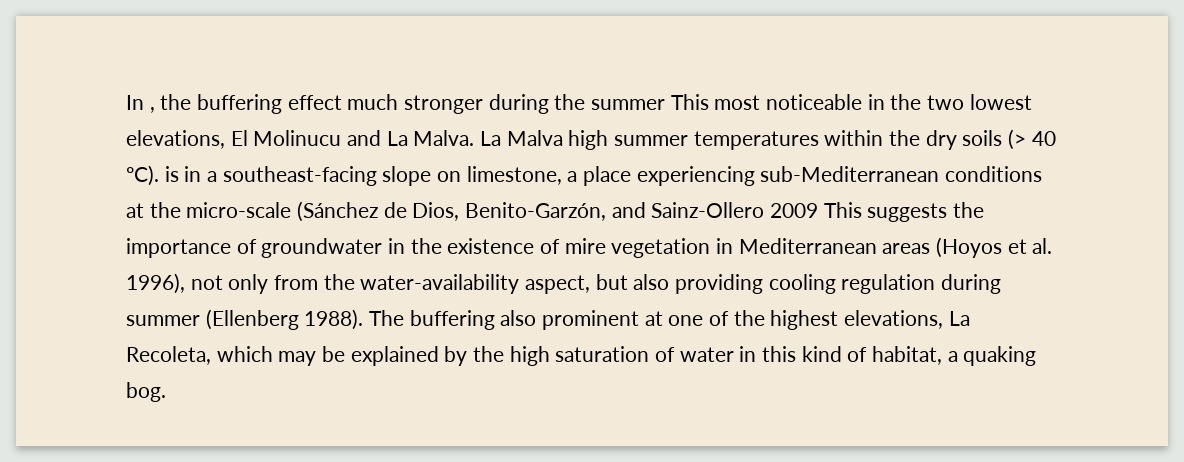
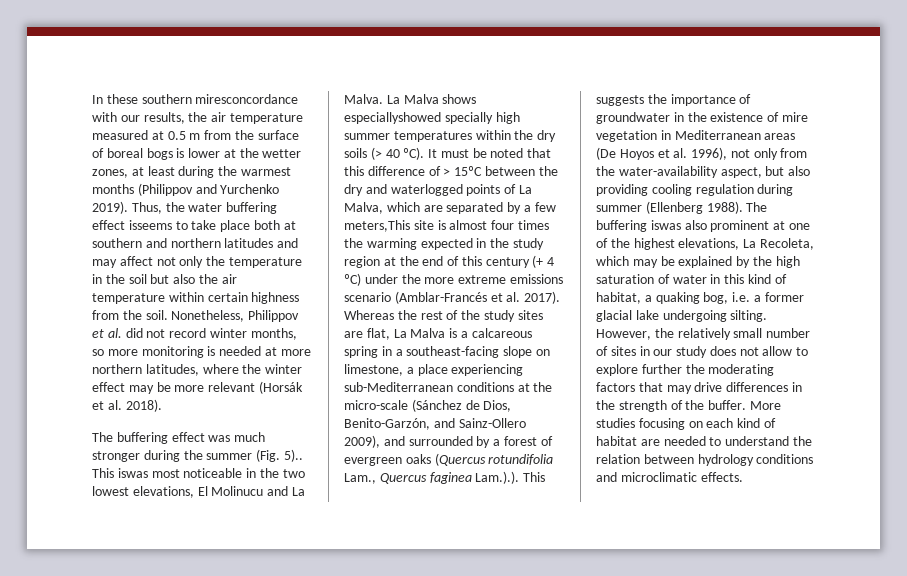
- In , the buffering effect much stronger during the summer This most noticeable in the two lowest elevations, El Molinucu and La Malva.
+ In these southern miresconcordance with our results, the air temperature measured at 0.5 m from the surface of boreal bogs is lower at the wetter zones, at least during the warmest months (Philippov and Yurchenko 2019). Thus, the water buffering effect isseems to take place both at southern and northern latitudes and may affect not only the temperature in the soil but also the air temperature within certain highness from the soil. Nonetheless, Philippov et al. did not record winter months, so more monitoring is needed at more northern latitudes, where the winter effect may be more relevant (Horsák et al. 2018).
+ The buffering effect was much stronger during the summer (Fig. 5).. This iswas most noticeable in the two lowest elevations, El Molinucu and La Malva.
- La Malva high summer temperatures within the dry soils (> 40 ºC). is in a southeast-facing slope on limestone, a place experiencing sub-Mediterranean conditions at the micro-scale (Sánchez de Dios, Benito-Garzón, and Sainz-Ollero 2009 This suggests the importance of groundwater in the existence of mire vegetation in Mediterranean areas (Hoyos et al. 1996), not only from the water-availability aspect, but also providing cooling regulation during summer (Ellenberg 1988).
+ La Malva shows especiallyshowed specially high summer temperatures within the dry soils (> 40 ºC). It must be noted that this difference of > 15ºC between the dry and waterlogged points of La Malva, which are separated by a few meters,This site is almost four times the warming expected in the study region at the end of this century (+ 4 ºC) under the more extreme emissions scenario (Amblar-Francés et al. 2017). Whereas the rest of the study sites are flat, La Malva is a calcareous spring in a southeast-facing slope on limestone, a place experiencing sub-Mediterranean conditions at the micro-scale (Sánchez de Dios, Benito-Garzón, and Sainz-Ollero 2009), and surrounded by a forest of evergreen oaks (Quercus rotundifolia Lam., Quercus faginea Lam.).). This suggests the importance of groundwater in the existence of mire vegetation in Mediterranean areas (De Hoyos et al. 1996), not only from the water-availability aspect, but also providing cooling regulation during summer (Ellenberg 1988).
- The buffering also prominent at one of the highest elevations, La Recoleta, which may be explained by the high saturation of water in this kind of habitat, a quaking bog.
+ The buffering iswas also prominent at one of the highest elevations, La Recoleta, which may be explained by the high saturation of water in this kind of habitat, a quaking bog, i.e. a former glacial lake undergoing silting. However, the relatively small number of sites in our study does not allow to explore further the moderating factors that may drive differences in the strength of the buffer. More studies focusing on each kind of habitat are needed to understand the relation between hydrology conditions and microclimatic effects.

